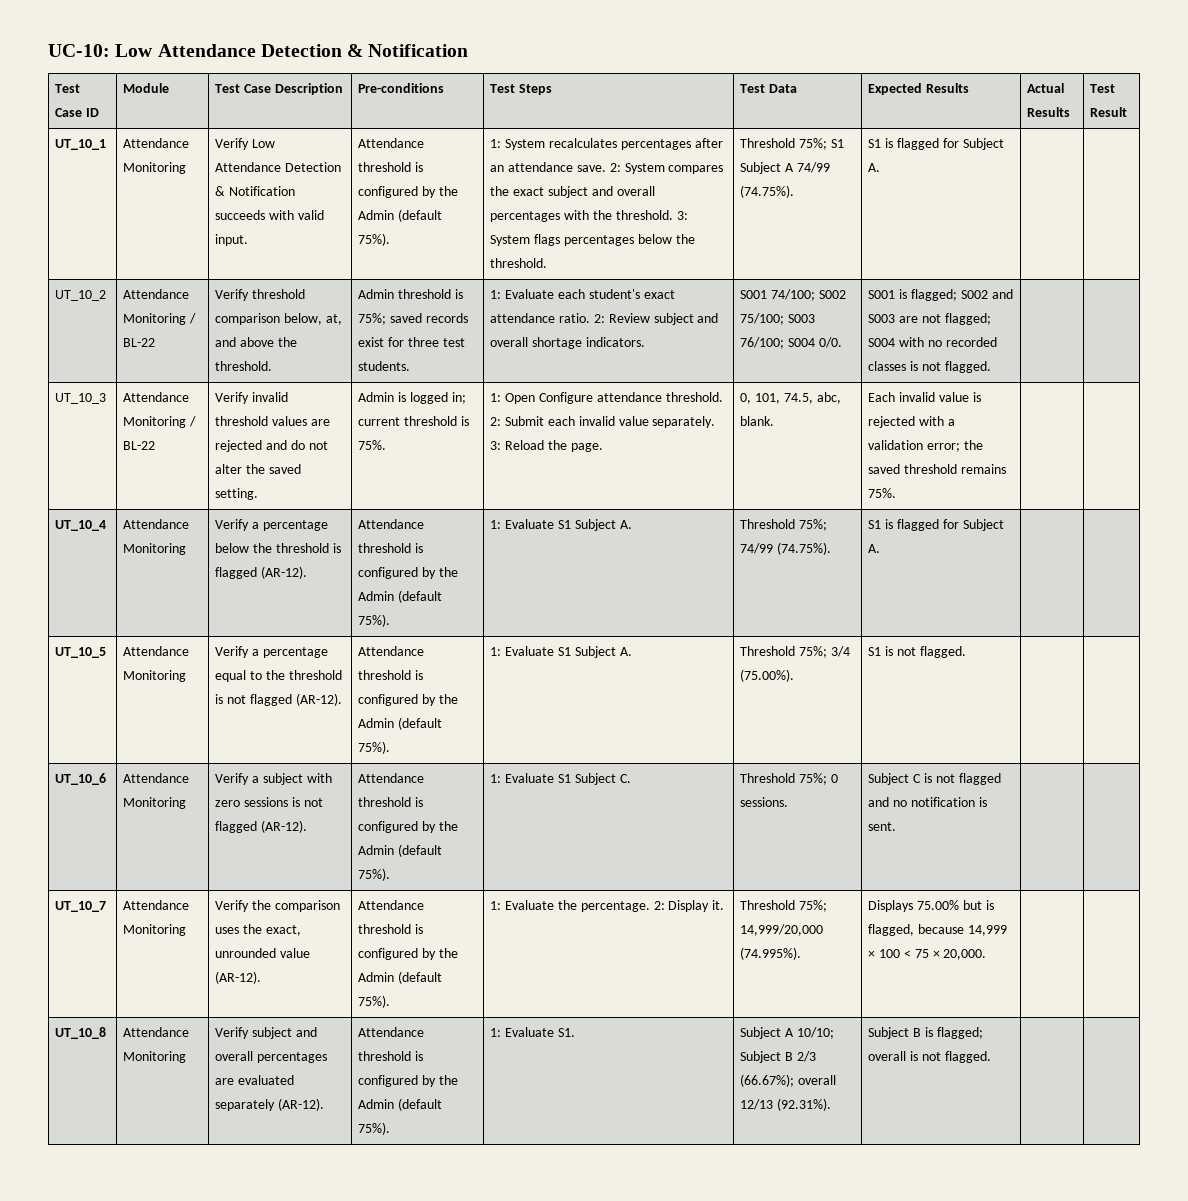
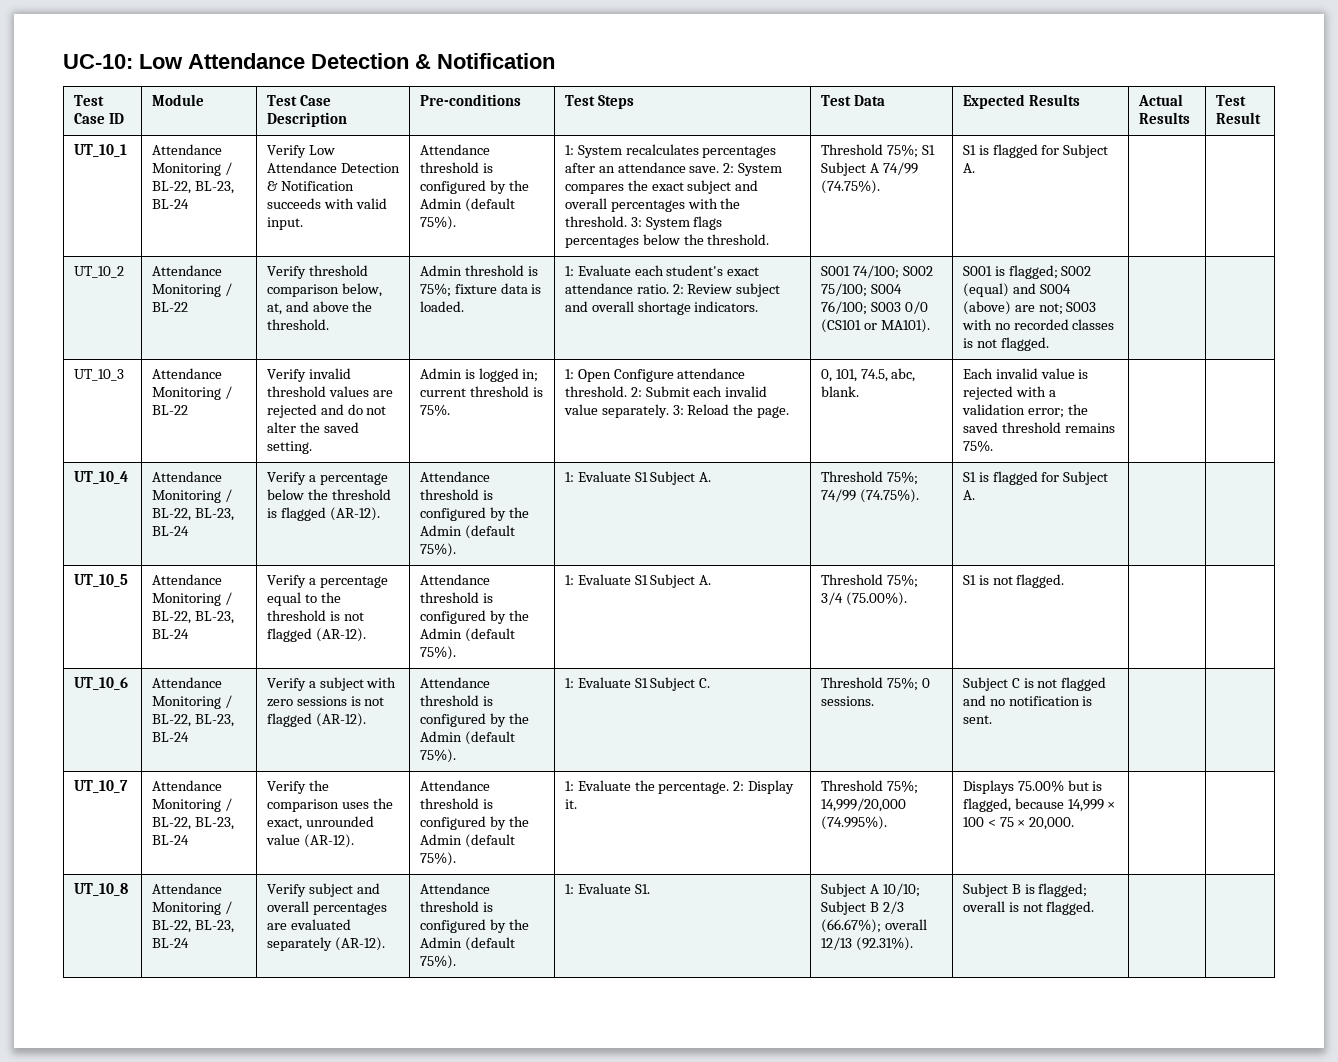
- UT_10_1 | Attendance Monitoring
+ UT_10_1 | Attendance Monitoring / BL-22, BL-23, BL-24
- Admin threshold is 75%; saved records exist for three test students.
+ Admin threshold is 75%; fixture data is loaded.
- S001 74/100; S002 75/100; S003 76/100; S004 0/0. | S001 is flagged; S002 and S003 are not flagged; S004 with no recorded classes is not flagged.
+ S001 74/100; S002 75/100; S004 76/100; S003 0/0 (CS101 or MA101). | S001 is flagged; S002 (equal) and S004 (above) are not; S003 with no recorded classes is not flagged.
- UT_10_4 | Attendance Monitoring | Verify a percentage below the threshold is flagged (AR-12). | Attendance threshold is configured by the Admin (default 75%). | 1: Evaluate S1 Subject A. | Threshold 75%; 74/99 (74.75%). | S1 is flagged for Subject A. | |
+ UT_10_4 | Attendance Monitoring / BL-22, BL-23, BL-24 | Verify a percentage below the threshold is flagged (AR-12). | Attendance threshold is configured by the Admin (default 75%). | 1: Evaluate S1 Subject A. | Threshold 75%; 74/99 (74.75%). | S1 is flagged for Subject A. | |
- UT_10_5 | Attendance Monitoring | Verify a percentage equal to the threshold is not flagged (AR-12). | Attendance threshold is configured by the Admin (default 75%). | 1: Evaluate S1 Subject A. | Threshold 75%; 3/4 (75.00%). | S1 is not flagged. | |
+ UT_10_5 | Attendance Monitoring / BL-22, BL-23, BL-24 | Verify a percentage equal to the threshold is not flagged (AR-12). | Attendance threshold is configured by the Admin (default 75%). | 1: Evaluate S1 Subject A. | Threshold 75%; 3/4 (75.00%). | S1 is not flagged. | |
- UT_10_6 | Attendance Monitoring
+ UT_10_6 | Attendance Monitoring / BL-22, BL-23, BL-24
- UT_10_7 | Attendance Monitoring
+ UT_10_7 | Attendance Monitoring / BL-22, BL-23, BL-24
- UT_10_8 | Attendance Monitoring
+ UT_10_8 | Attendance Monitoring / BL-22, BL-23, BL-24

